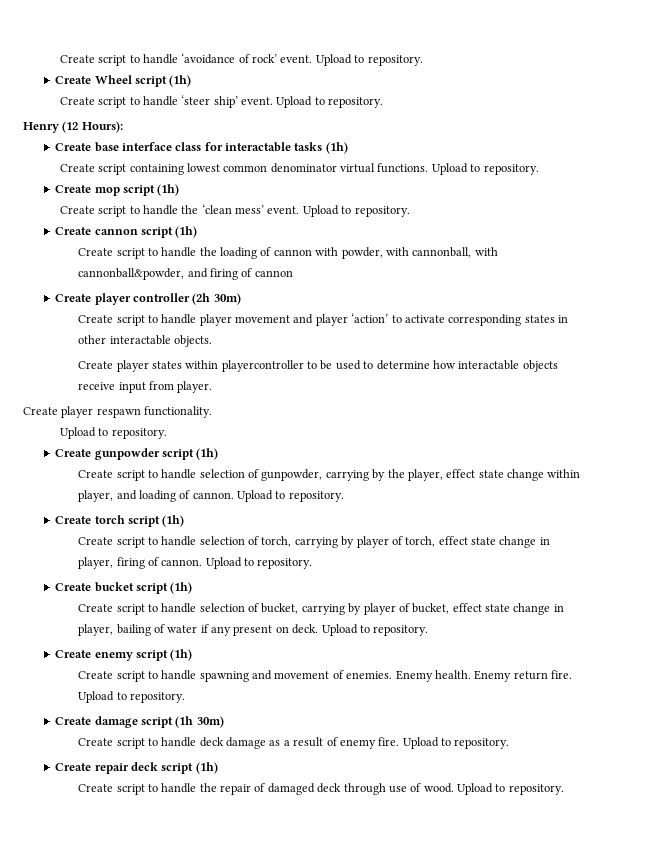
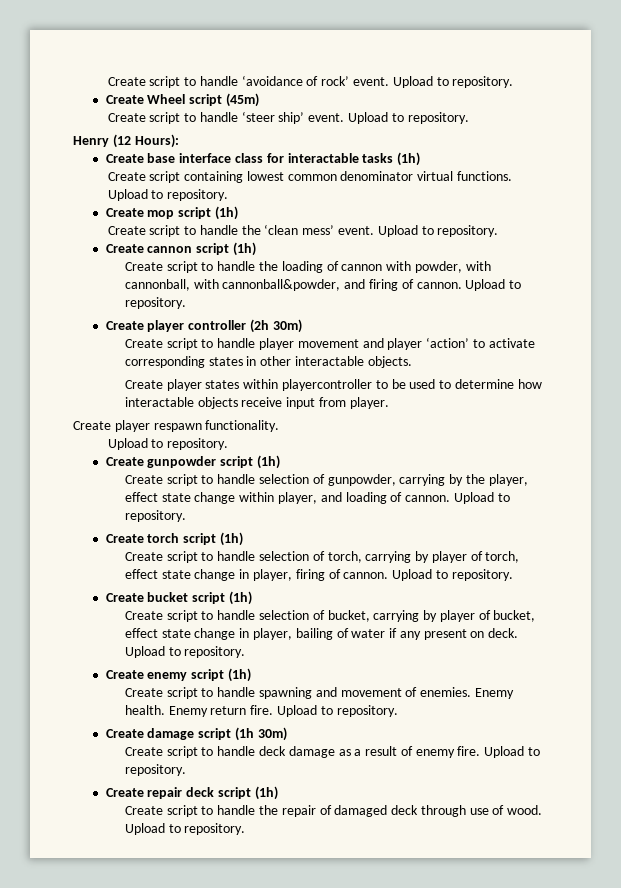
- Create Wheel script (1h)
+ Create Wheel script (45m)
- Create script to handle the loading of cannon with powder, with cannonball, with cannonball&powder, and firing of cannon
+ Create script to handle the loading of cannon with powder, with cannonball, with cannonball&powder, and firing of cannon. Upload to repository.

